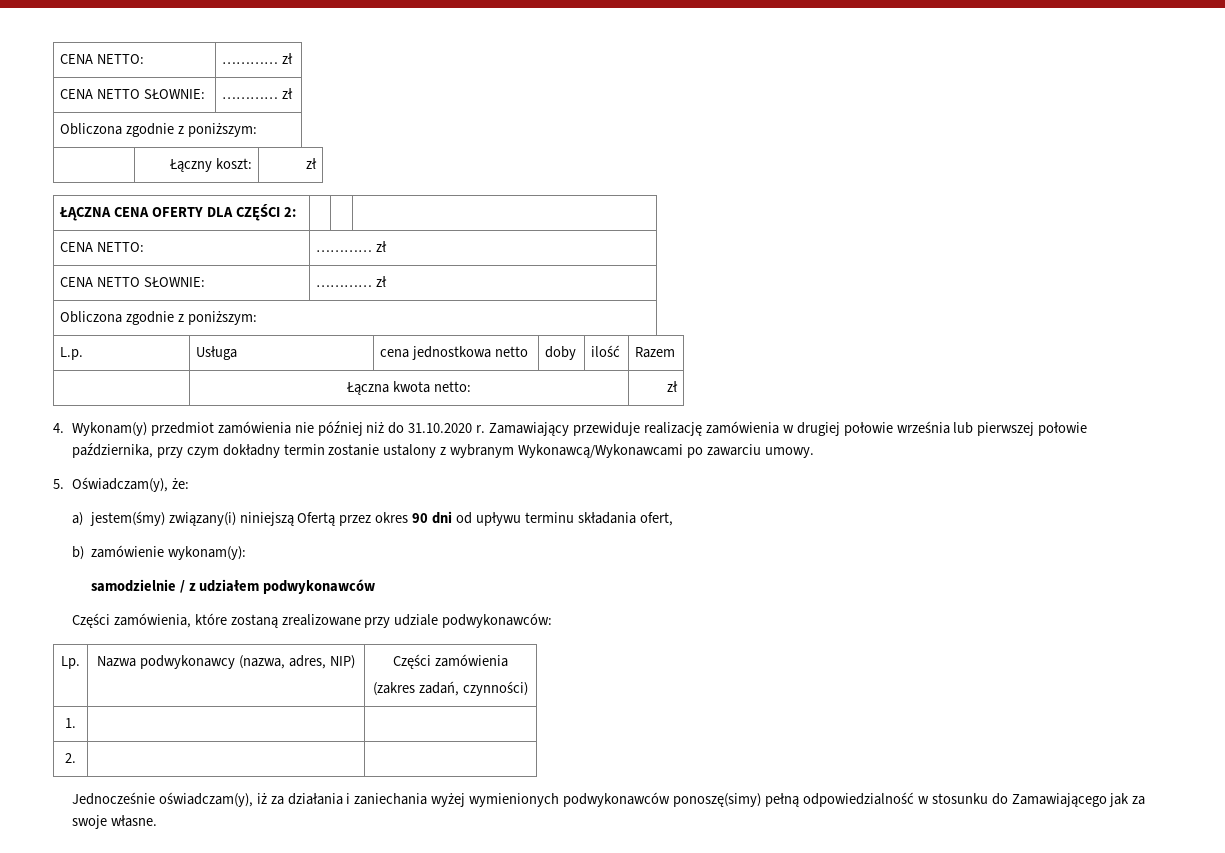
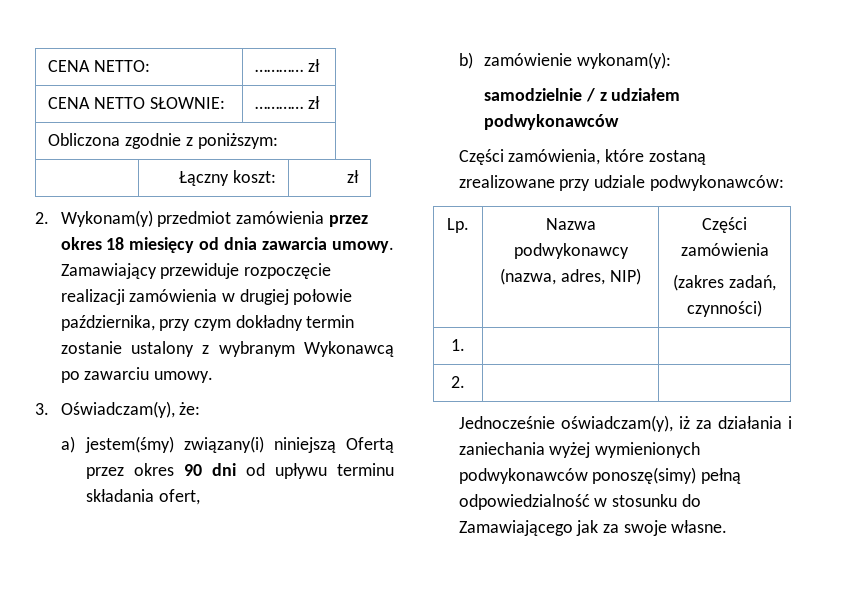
- ŁĄCZNA CENA OFERTY DLA CZĘŚCI 2: | | |
- CENA NETTO: | ………… zł
- CENA NETTO SŁOWNIE: | ………… zł
- Obliczona zgodnie z poniższym:
- L.p. | Usługa | cena jednostkowa netto | doby | ilość | Razem
- | Łączna kwota netto: | zł
- 4. Wykonam(y) przedmiot zamówienia nie później niż do 31.10.2020 r. Zamawiający przewiduje realizację zamówienia w drugiej połowie września lub pierwszej połowie października, przy czym dokładny termin zostanie ustalony z wybranym Wykonawcą/Wykonawcami po zawarciu umowy.
+ 2. Wykonam(y) przedmiot zamówienia przez okres 18 miesięcy od dnia zawarcia umowy. Zamawiający przewiduje rozpoczęcie realizacji zamówienia w drugiej połowie października, przy czym dokładny termin zostanie ustalony z wybranym Wykonawcą po zawarciu umowy.
- 5. Oświadczam(y), że:
+ 3. Oświadczam(y), że:

